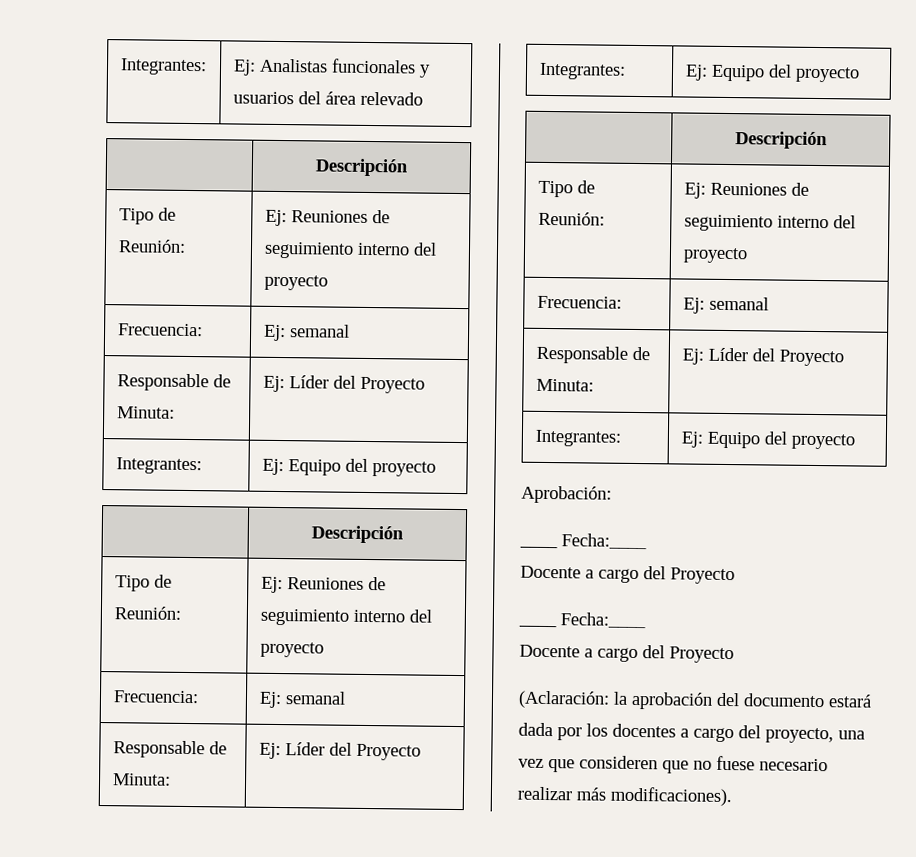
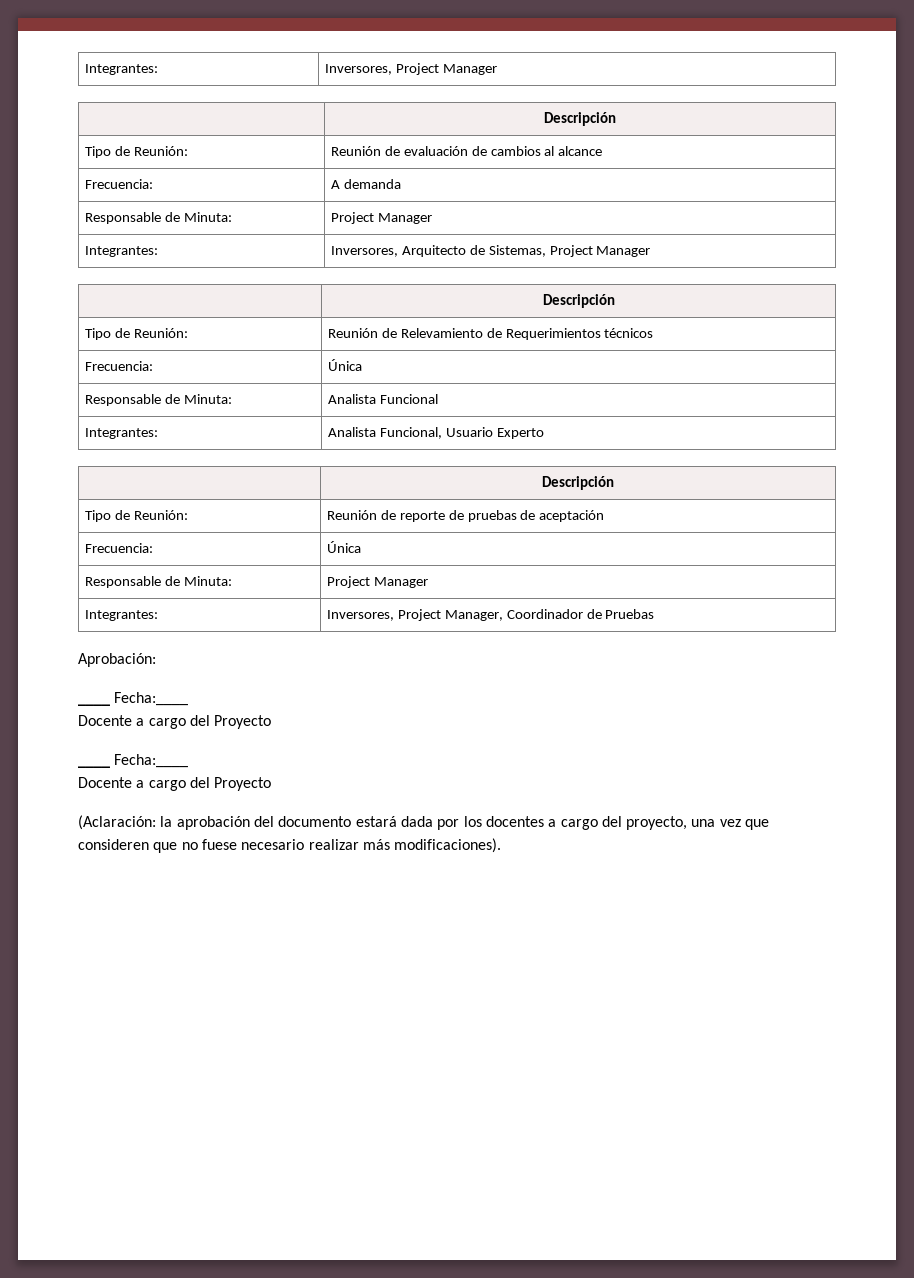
- Integrantes: | Ej: Analistas funcionales y usuarios del área relevado
+ Integrantes: | Inversores, Project Manager
  | Descripción
- Tipo de Reunión: | Ej: Reuniones de seguimiento interno del proyecto
- Frecuencia: | Ej: semanal
- Responsable de Minuta: | Ej: Líder del Proyecto
- Integrantes: | Ej: Equipo del proyecto
+ Tipo de Reunión: | Reunión de evaluación de cambios al alcance
+ Frecuencia: | A demanda
+ Responsable de Minuta: | Project Manager
+ Integrantes: | Inversores, Arquitecto de Sistemas, Project Manager
  | Descripción
- Tipo de Reunión: | Ej: Reuniones de seguimiento interno del proyecto
- Frecuencia: | Ej: semanal
- Responsable de Minuta: | Ej: Líder del Proyecto
- Integrantes: | Ej: Equipo del proyecto
+ Tipo de Reunión: | Reunión de Relevamiento de Requerimientos técnicos
+ Frecuencia: | Única
+ Responsable de Minuta: | Analista Funcional
+ Integrantes: | Analista Funcional, Usuario Experto
  | Descripción
- Tipo de Reunión: | Ej: Reuniones de seguimiento interno del proyecto
- Frecuencia: | Ej: semanal
- Responsable de Minuta: | Ej: Líder del Proyecto
- Integrantes: | Ej: Equipo del proyecto
+ Tipo de Reunión: | Reunión de reporte de pruebas de aceptación
+ Frecuencia: | Única
+ Responsable de Minuta: | Project Manager
+ Integrantes: | Inversores, Project Manager, Coordinador de Pruebas

